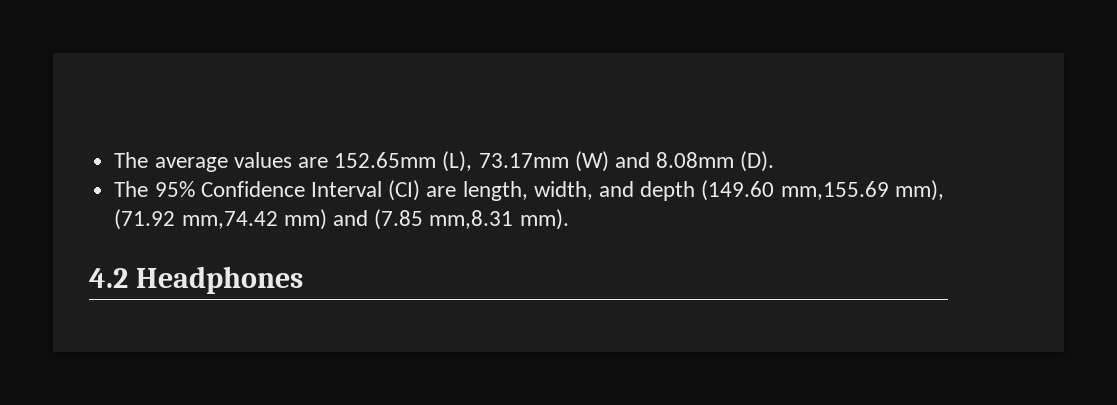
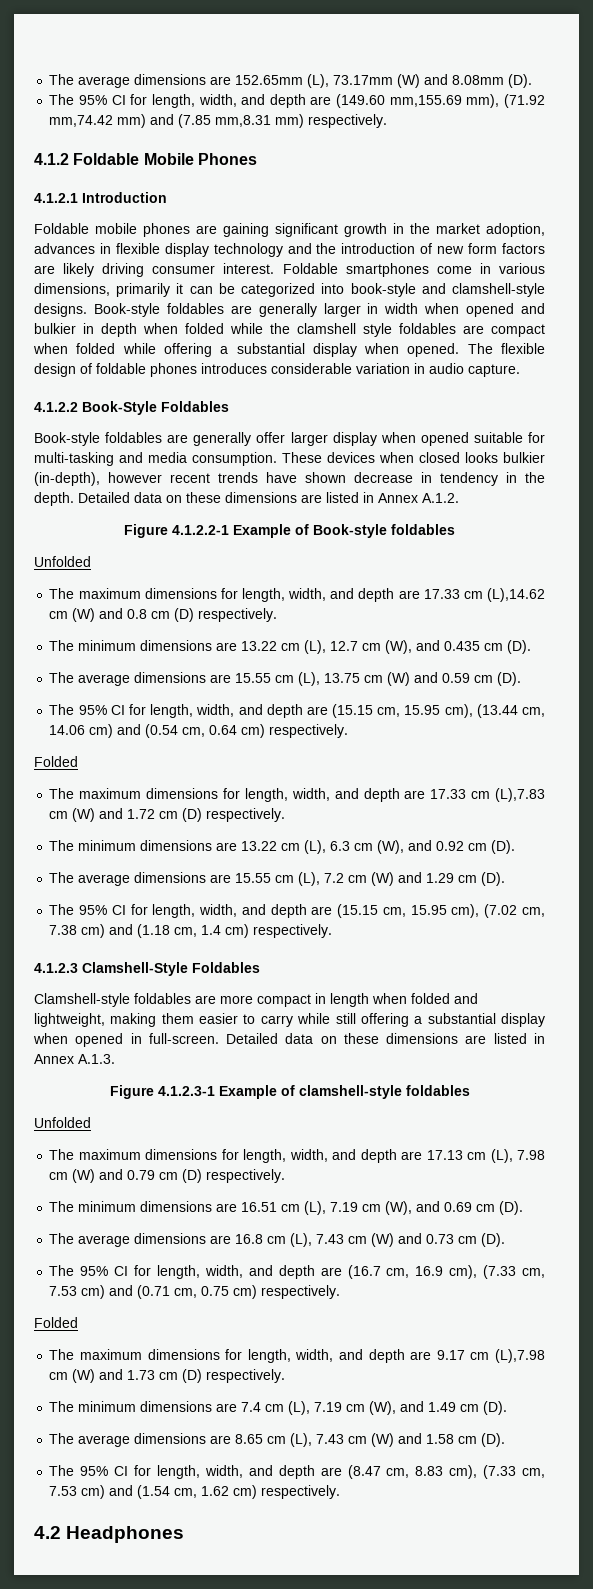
- The average values are 152.65mm (L), 73.17mm (W) and 8.08mm (D).
+ The average dimensions are 152.65mm (L), 73.17mm (W) and 8.08mm (D).
- The 95% Confidence Interval (CI) are length, width, and depth (149.60 mm,155.69 mm), (71.92 mm,74.42 mm) and (7.85 mm,8.31 mm).
+ The 95% CI for length, width, and depth are (149.60 mm,155.69 mm), (71.92 mm,74.42 mm) and (7.85 mm,8.31 mm) respectively.
+ 4.1.2 Foldable Mobile Phones
+ 4.1.2.1 Introduction
+ Foldable mobile phones are gaining significant growth in the market adoption, advances in flexible display technology and the introduction of new form factors are likely driving consumer interest. Foldable smartphones come in various dimensions, primarily it can be categorized into book-style and clamshell-style designs. Book-style foldables are generally larger in width when opened and bulkier in depth when folded while the clamshell style foldables are compact when folded while offering a substantial display when opened. The flexible design of foldable phones introduces considerable variation in audio capture.
+ 4.1.2.2 Book-Style Foldables
+ Book-style foldables are generally offer larger display when opened suitable for multi-tasking and media consumption. These devices when closed looks bulkier (in-depth), however recent trends have shown decrease in tendency in the depth. Detailed data on these dimensions are listed in Annex A.1.2.
+ Figure 4.1.2.2-1 Example of Book-style foldables
+ Unfolded
+ The maximum dimensions for length, width, and depth are 17.33 cm (L),14.62 cm (W) and 0.8 cm (D) respectively.
+ The minimum dimensions are 13.22 cm (L), 12.7 cm (W), and 0.435 cm (D).
+ The average dimensions are 15.55 cm (L), 13.75 cm (W) and 0.59 cm (D).
+ The 95% CI for length, width, and depth are (15.15 cm, 15.95 cm), (13.44 cm, 14.06 cm) and (0.54 cm, 0.64 cm) respectively.
+ Folded
+ The maximum dimensions for length, width, and depth are 17.33 cm (L),7.83 cm (W) and 1.72 cm (D) respectively.
+ The minimum dimensions are 13.22 cm (L), 6.3 cm (W), and 0.92 cm (D).
+ The average dimensions are 15.55 cm (L), 7.2 cm (W) and 1.29 cm (D).
+ The 95% CI for length, width, and depth are (15.15 cm, 15.95 cm), (7.02 cm, 7.38 cm) and (1.18 cm, 1.4 cm) respectively.
+ 4.1.2.3 Clamshell-Style Foldables
+ Clamshell-style foldables are more compact in length when folded and lightweight, making them easier to carry while still offering a substantial display when opened in full-screen. Detailed data on these dimensions are listed in Annex A.1.3.
+ Figure 4.1.2.3-1 Example of clamshell-style foldables
+ Unfolded
+ The maximum dimensions for length, width, and depth are 17.13 cm (L), 7.98 cm (W) and 0.79 cm (D) respectively.
+ The minimum dimensions are 16.51 cm (L), 7.19 cm (W), and 0.69 cm (D).
+ The average dimensions are 16.8 cm (L), 7.43 cm (W) and 0.73 cm (D).
+ The 95% CI for length, width, and depth are (16.7 cm, 16.9 cm), (7.33 cm, 7.53 cm) and (0.71 cm, 0.75 cm) respectively.
+ Folded
+ The maximum dimensions for length, width, and depth are 9.17 cm (L),7.98 cm (W) and 1.73 cm (D) respectively.
+ The minimum dimensions are 7.4 cm (L), 7.19 cm (W), and 1.49 cm (D).
+ The average dimensions are 8.65 cm (L), 7.43 cm (W) and 1.58 cm (D).
+ The 95% CI for length, width, and depth are (8.47 cm, 8.83 cm), (7.33 cm, 7.53 cm) and (1.54 cm, 1.62 cm) respectively.

